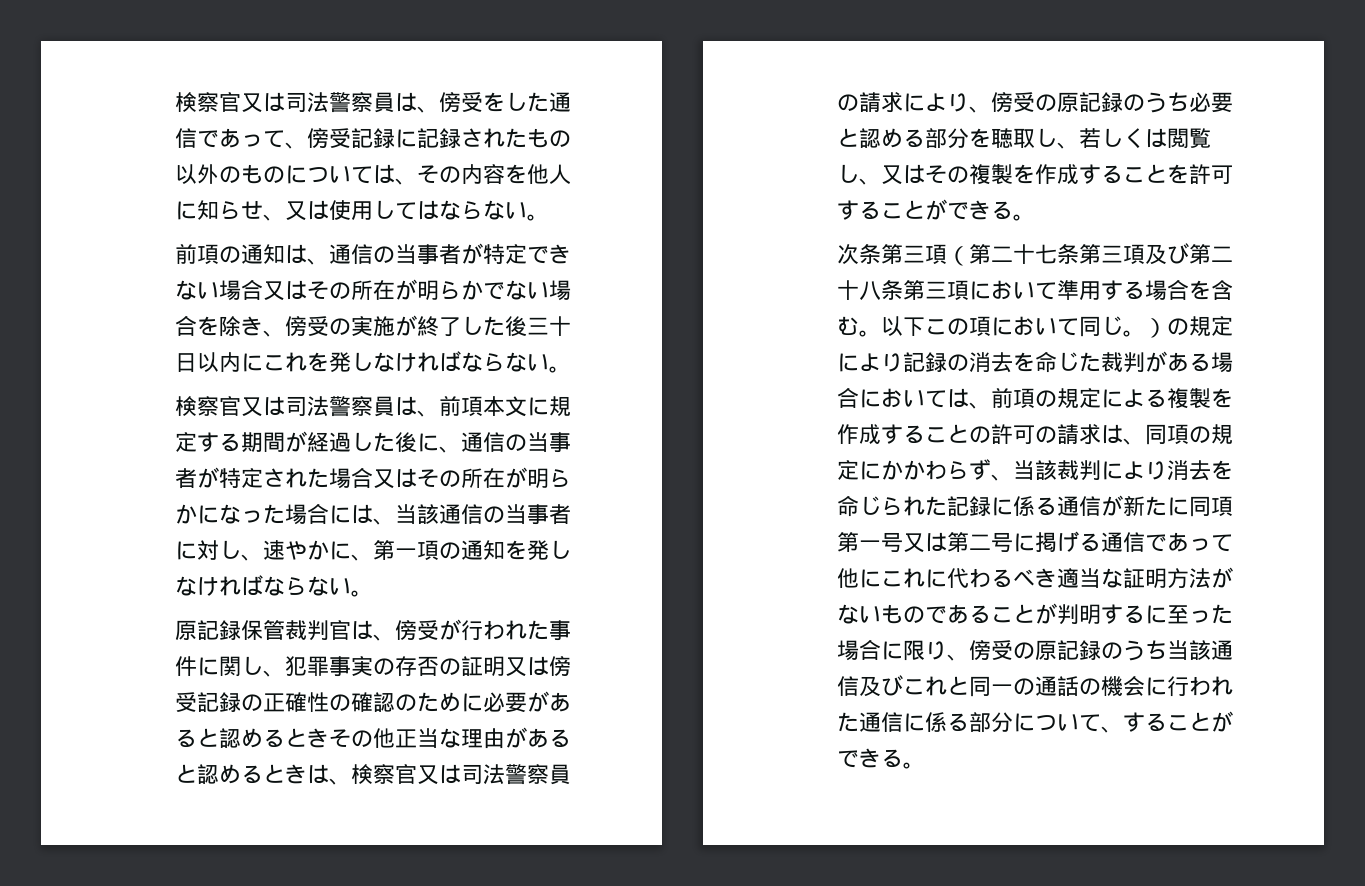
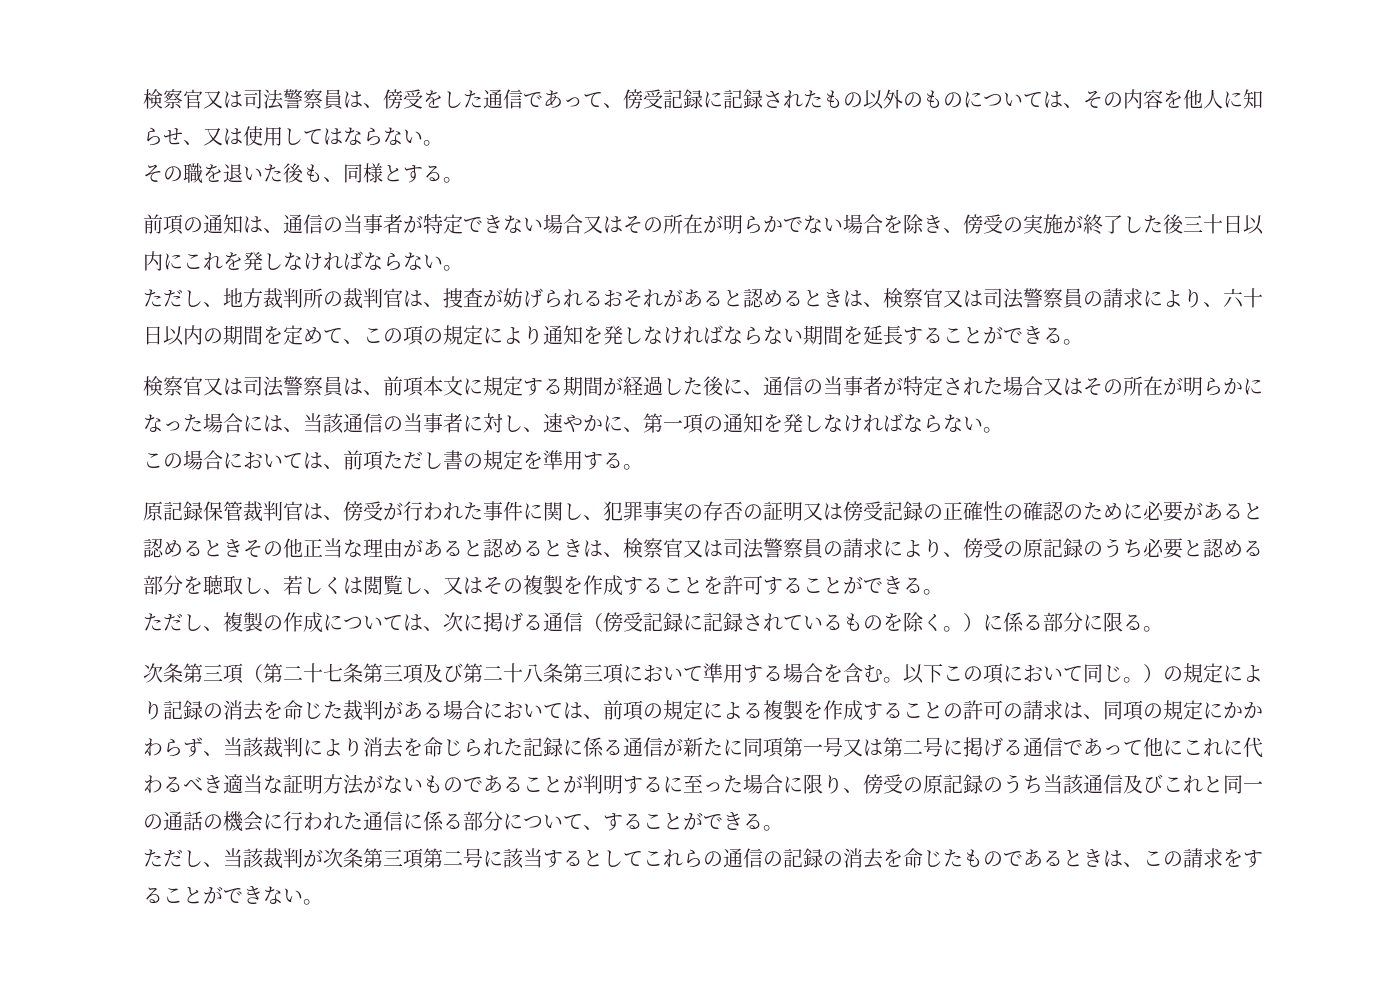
+ その職を退いた後も、同様とする。
+ ただし、地方裁判所の裁判官は、捜査が妨げられるおそれがあると認めるときは、検察官又は司法警察員の請求により、六十日以内の期間を定めて、この項の規定により通知を発しなければならない期間を延長することができる。
+ この場合においては、前項ただし書の規定を準用する。
+ ただし、複製の作成については、次に掲げる通信（傍受記録に記録されているものを除く。）に係る部分に限る。
+ ただし、当該裁判が次条第三項第二号に該当するとしてこれらの通信の記録の消去を命じたものであるときは、この請求をすることができない。

